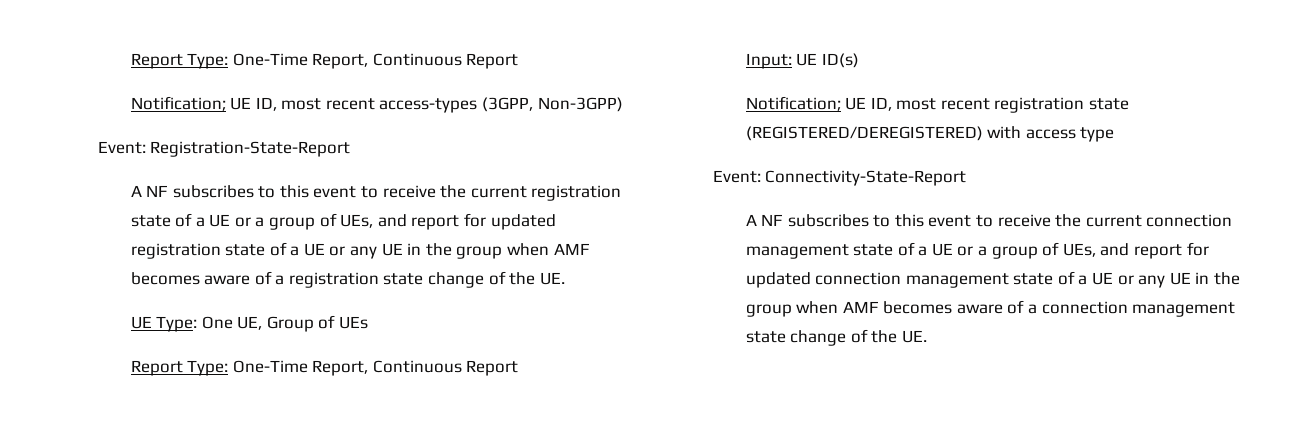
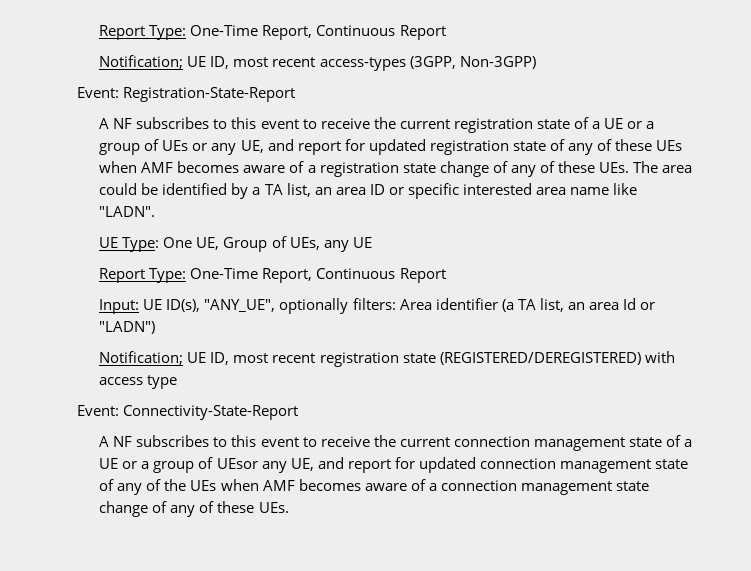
- A NF subscribes to this event to receive the current registration state of a UE or a group of UEs, and report for updated registration state of a UE or any UE in the group when AMF becomes aware of a registration state change of the UE.
+ A NF subscribes to this event to receive the current registration state of a UE or a group of UEs or any UE, and report for updated registration state of any of these UEs when AMF becomes aware of a registration state change of any of these UEs. The area could be identified by a TA list, an area ID or specific interested area name like "LADN".
- UE Type: One UE, Group of UEs
+ UE Type: One UE, Group of UEs, any UE
- Input: UE ID(s)
+ Input: UE ID(s), "ANY_UE", optionally filters: Area identifier (a TA list, an area Id or "LADN")
- A NF subscribes to this event to receive the current connection management state of a UE or a group of UEs, and report for updated connection management state of a UE or any UE in the group when AMF becomes aware of a connection management state change of the UE.
+ A NF subscribes to this event to receive the current connection management state of a UE or a group of UEsor any UE, and report for updated connection management state of any of the UEs when AMF becomes aware of a connection management state change of any of these UEs.

